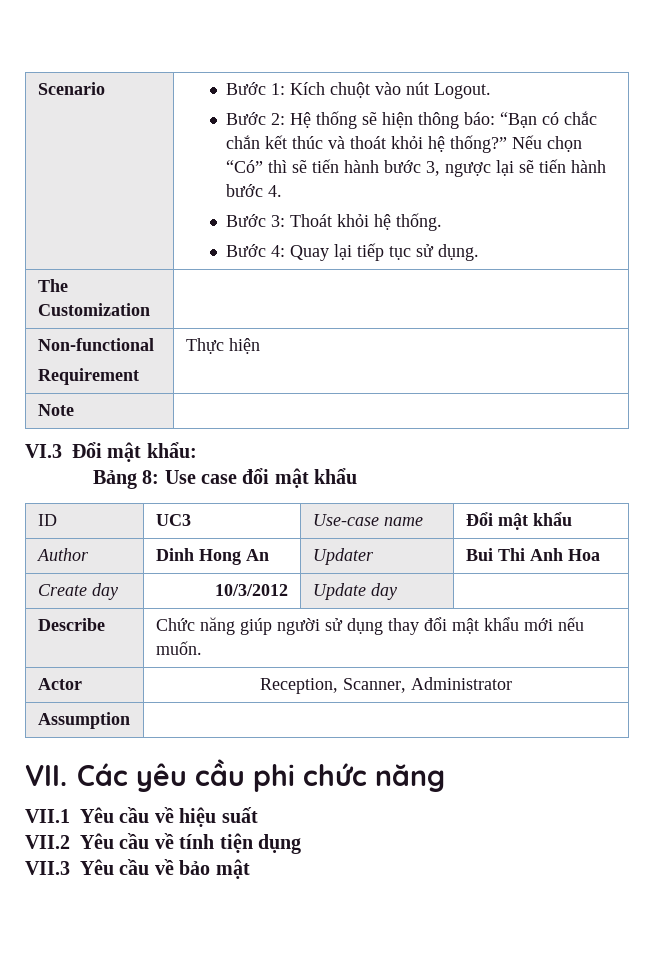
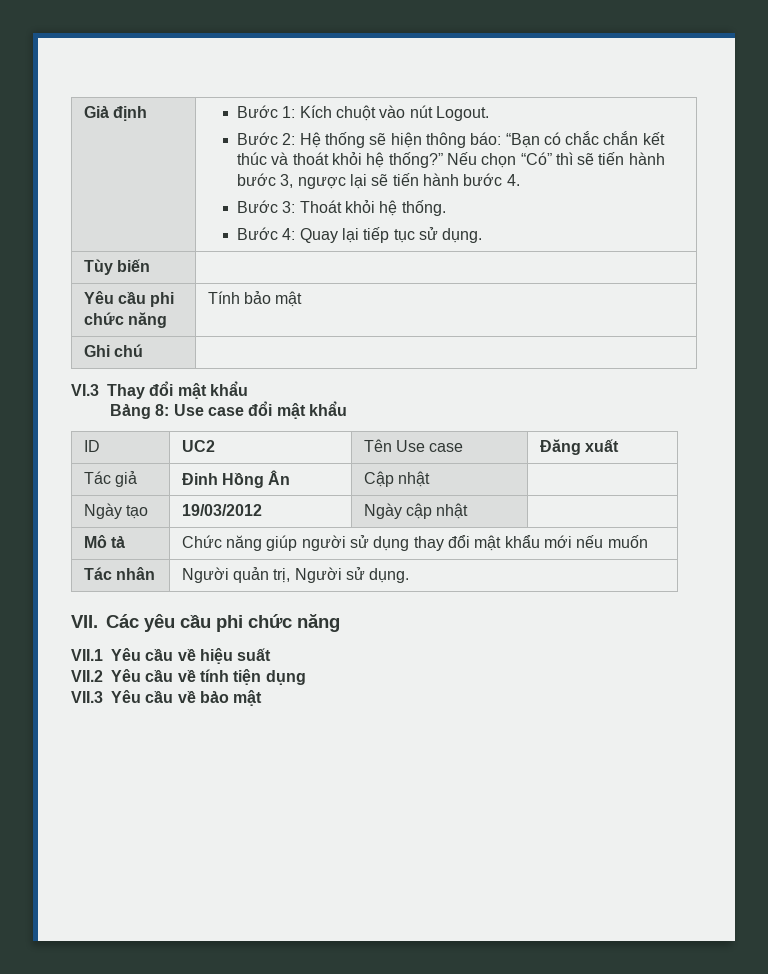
- Scenario
+ Giả định
- The Customization |
- Non-functional
- Requirement | Thực hiện
- Note |
- VI.3 Đổi mật khẩu:
+ Tùy biến |
+ Yêu cầu phi chức năng | Tính bảo mật
+ Ghi chú |
+ VI.3 Thay đổi mật khẩu
- ID | UC3 | Use-case name | Đổi mật khẩu
- Author | Dinh Hong An | Updater | Bui Thi Anh Hoa
- Create day | 10/3/2012 | Update day |
- Describe | Chức năng giúp người sử dụng thay đổi mật khẩu mới nếu muốn.
- Actor | Reception, Scanner, Administrator
- Assumption |
+ ID | UC2 | Tên Use case | Đăng xuất
+ Tác giả | Đinh Hồng Ân | Cập nhật |
+ Ngày tạo | 19/03/2012 | Ngày cập nhật |
+ Mô tả | Chức năng giúp người sử dụng thay đổi mật khẩu mới nếu muốn
+ Tác nhân | Người quản trị, Người sử dụng.

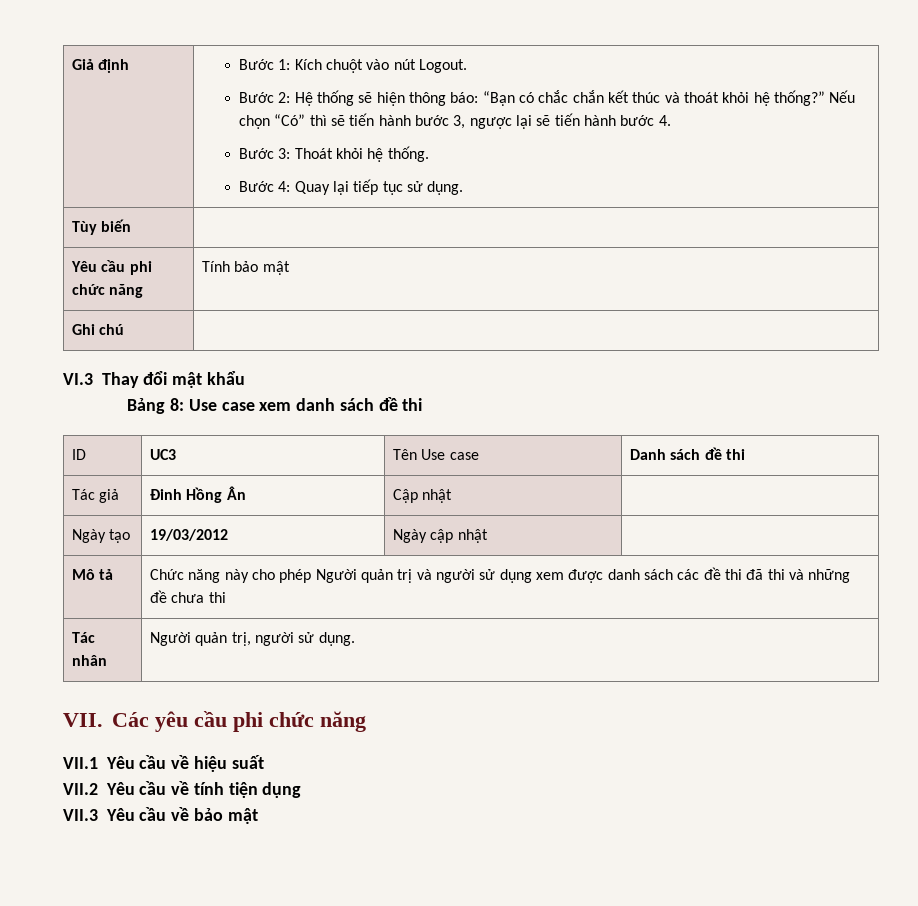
- Bảng 8: Use case đổi mật khẩu
+ Bảng 8: Use case xem danh sách đề thi
- ID | UC2 | Tên Use case | Đăng xuất
+ ID | UC3 | Tên Use case | Danh sách đề thi
- Mô tả | Chức năng giúp người sử dụng thay đổi mật khẩu mới nếu muốn
+ Mô tả | Chức năng này cho phép Người quản trị và người sử dụng xem được danh sách các đề thi đã thi và những đề chưa thi
- Tác nhân | Người quản trị, Người sử dụng.
+ Tác nhân | Người quản trị, người sử dụng.

